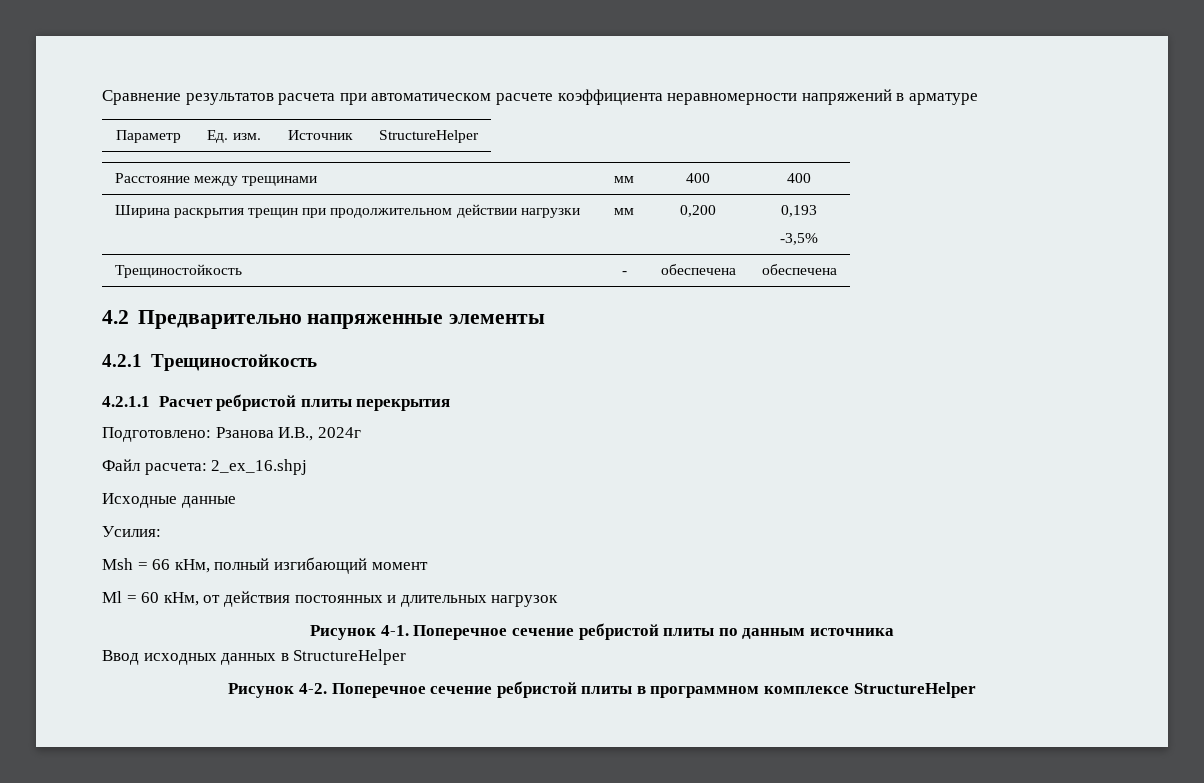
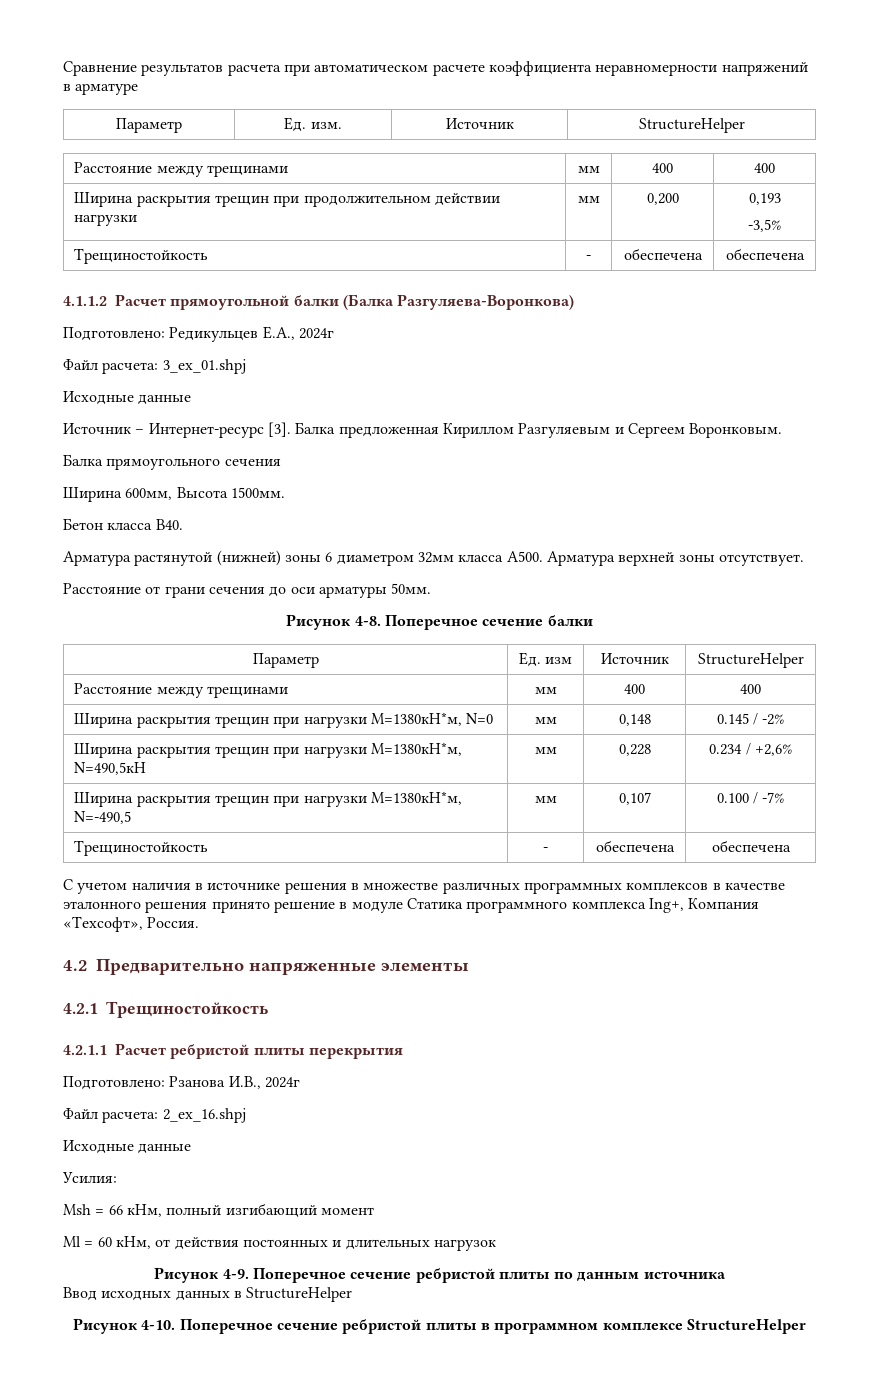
+ 4.1.1.2 Расчет прямоугольной балки (Балка Разгуляева-Воронкова)
+ Подготовлено: Редикульцев Е.А., 2024г
+ Файл расчета: 3_ex_01.shpj
+ Исходные данные
+ Источник – Интернет-ресурс [3]. Балка предложенная Кириллом Разгуляевым и Сергеем Воронковым.
+ Балка прямоугольного сечения
+ Ширина 600мм, Высота 1500мм.
+ Бетон класса B40.
+ Арматура растянутой (нижней) зоны 6 диаметром 32мм класса A500. Арматура верхней зоны отсутствует.
+ Расстояние от грани сечения до оси арматуры 50мм.
+ Рисунок 4-8. Поперечное сечение балки
+ Параметр | Ед. изм | Источник | StructureHelper
+ Расстояние между трещинами | мм | 400 | 400
+ Ширина раскрытия трещин при нагрузки M=1380кН*м, N=0 | мм | 0,148 | 0.145 / -2%
+ Ширина раскрытия трещин при нагрузки M=1380кН*м, N=490,5кН | мм | 0,228 | 0.234 / +2,6%
+ Ширина раскрытия трещин при нагрузки M=1380кН*м, N=-490,5 | мм | 0,107 | 0.100 / -7%
+ Трещиностойкость | - | обеспечена | обеспечена
+ С учетом наличия в источнике решения в множестве различных программных комплексов в качестве эталонного решения принято решение в модуле Статика программного комплекса Ing+, Компания «Техсофт», Россия.
- Рисунок 4-1.
+ Рисунок 4-9.
- Рисунок 4-2.
+ Рисунок 4-10.

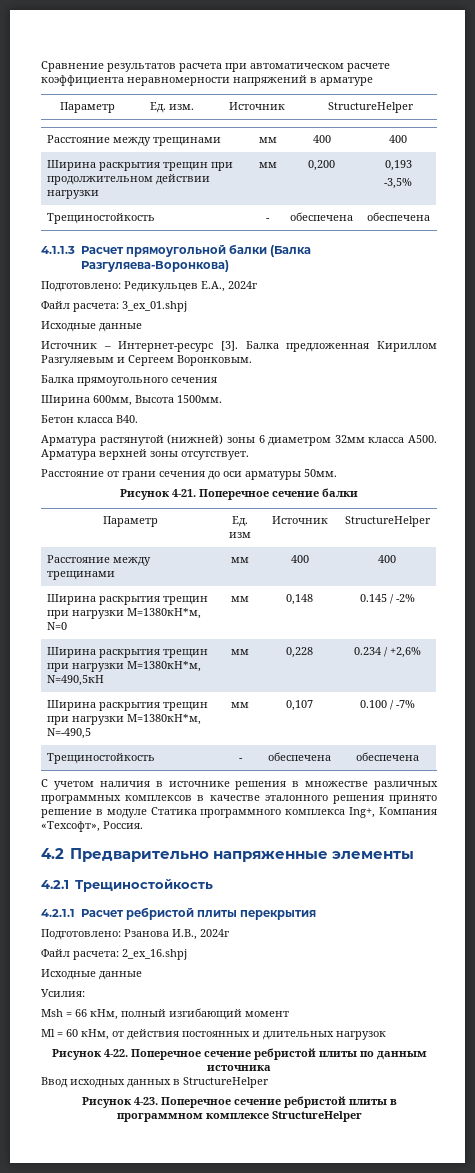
- 4.1.1.2 Расчет прямоугольной балки (Балка Разгуляева-Воронкова)
+ 4.1.1.3 Расчет прямоугольной балки (Балка Разгуляева-Воронкова)
- Рисунок 4-8.
+ Рисунок 4-21.
- Рисунок 4-9.
+ Рисунок 4-22.
- Рисунок 4-10.
+ Рисунок 4-23.

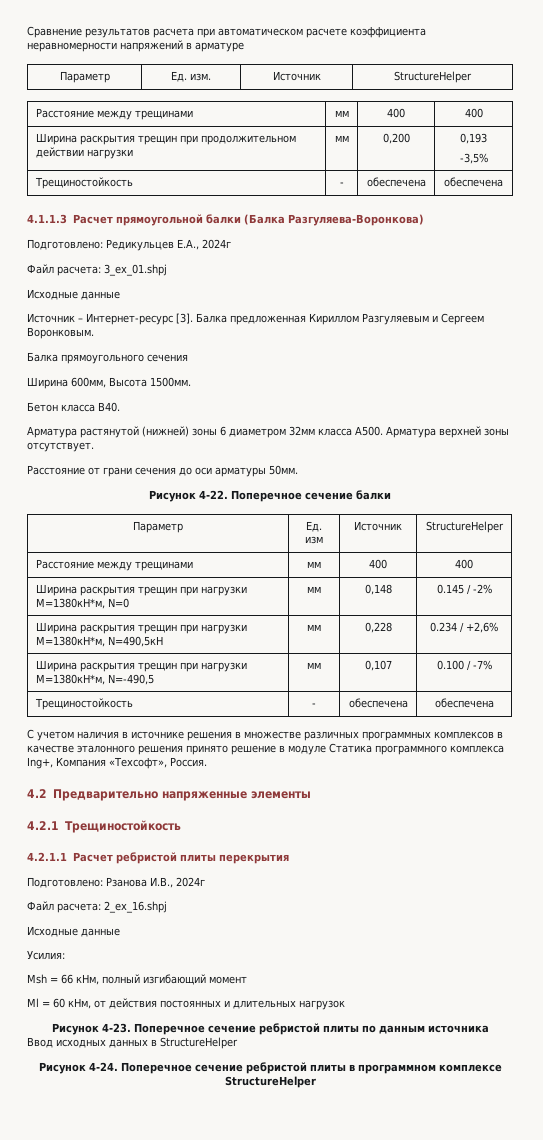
- Рисунок 4-21.
+ Рисунок 4-22.
- Рисунок 4-22.
+ Рисунок 4-23.
- Рисунок 4-23.
+ Рисунок 4-24.

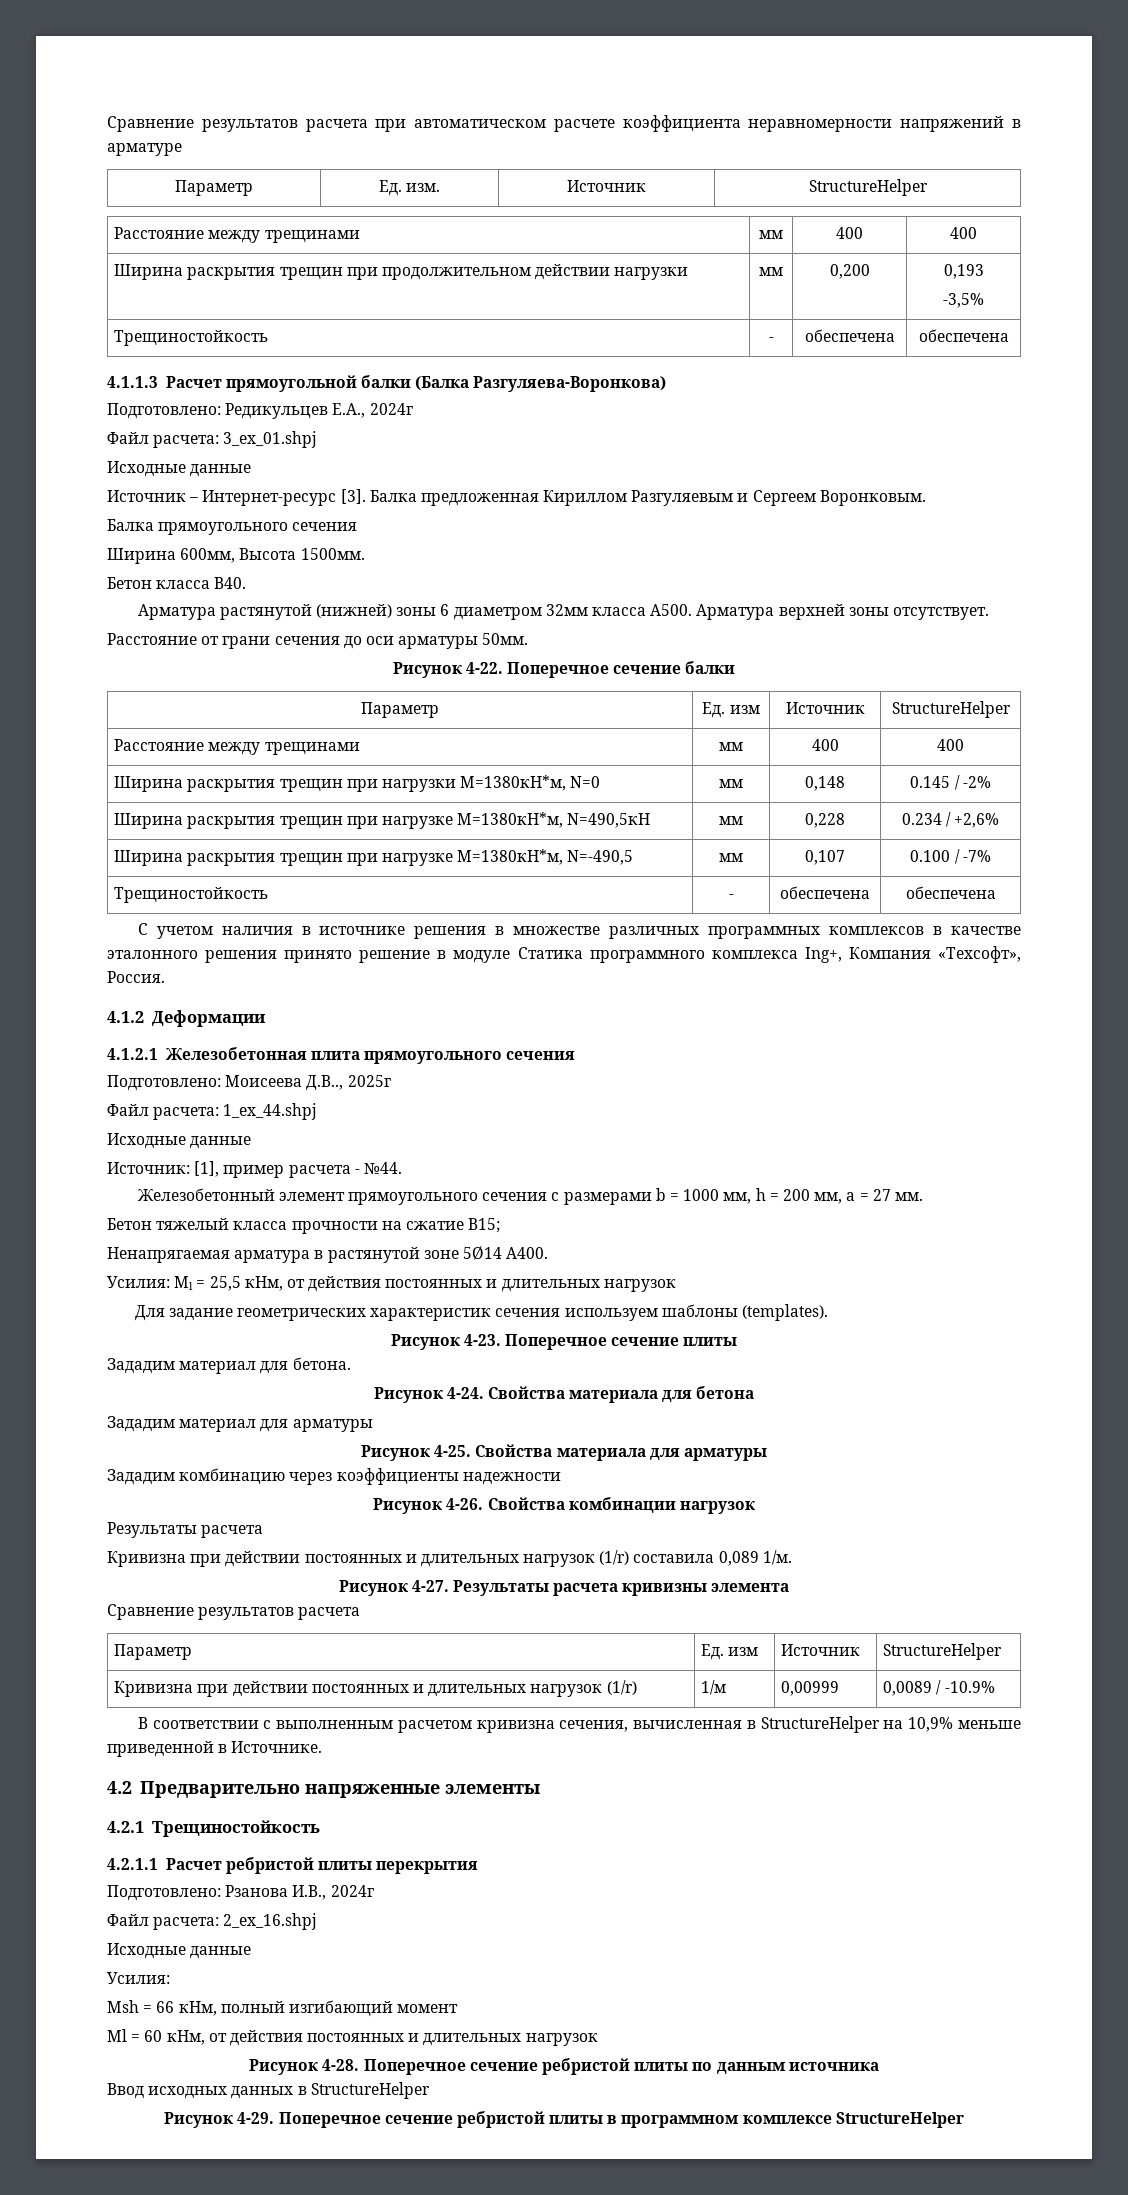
- Ширина раскрытия трещин при нагрузки M=1380кН*м, N=490,5кН | мм | 0,228 | 0.234 / +2,6%
+ Ширина раскрытия трещин при нагрузке M=1380кН*м, N=490,5кН | мм | 0,228 | 0.234 / +2,6%
- Ширина раскрытия трещин при нагрузки M=1380кН*м, N=-490,5 | мм | 0,107 | 0.100 / -7%
+ Ширина раскрытия трещин при нагрузке M=1380кН*м, N=-490,5 | мм | 0,107 | 0.100 / -7%
+ 4.1.2 Деформации
+ 4.1.2.1 Железобетонная плита прямоугольного сечения
+ Подготовлено: Моисеева Д.В.., 2025г
+ Файл расчета: 1_ex_44.shpj
+ Исходные данные
+ Источник: [1], пример расчета - №44.
+ Железобетонный элемент прямоугольного сечения с размерами b = 1000 мм, h = 200 мм, a = 27 мм.
+ Бетон тяжелый класса прочности на сжатие В15;
+ Ненапрягаемая арматура в растянутой зоне 5Ø14 А400.
+ Усилия: Ml = 25,5 кНм, от действия постоянных и длительных нагрузок
+ Для задание геометрических характеристик сечения используем шаблоны (templates).
+ Рисунок 4-23. Поперечное сечение плиты
+ Зададим материал для бетона.
+ Рисунок 4-24. Свойства материала для бетона
+ Зададим материал для арматуры
+ Рисунок 4-25. Свойства материала для арматуры
+ Зададим комбинацию через коэффициенты надежности
+ Рисунок 4-26. Свойства комбинации нагрузок
+ Результаты расчета
+ Кривизна при действии постоянных и длительных нагрузок (1/r) составила 0,089 1/м.
+ Рисунок 4-27. Результаты расчета кривизны элемента
+ Сравнение результатов расчета
+ Параметр | Ед. изм | Источник | StructureHelper
+ Кривизна при действии постоянных и длительных нагрузок (1/r) | 1/м | 0,00999 | 0,0089 / -10.9%
+ В соответствии с выполненным расчетом кривизна сечения, вычисленная в StructureHelper на 10,9% меньше приведенной в Источнике.
- Рисунок 4-23.
+ Рисунок 4-28.
- Рисунок 4-24.
+ Рисунок 4-29.

